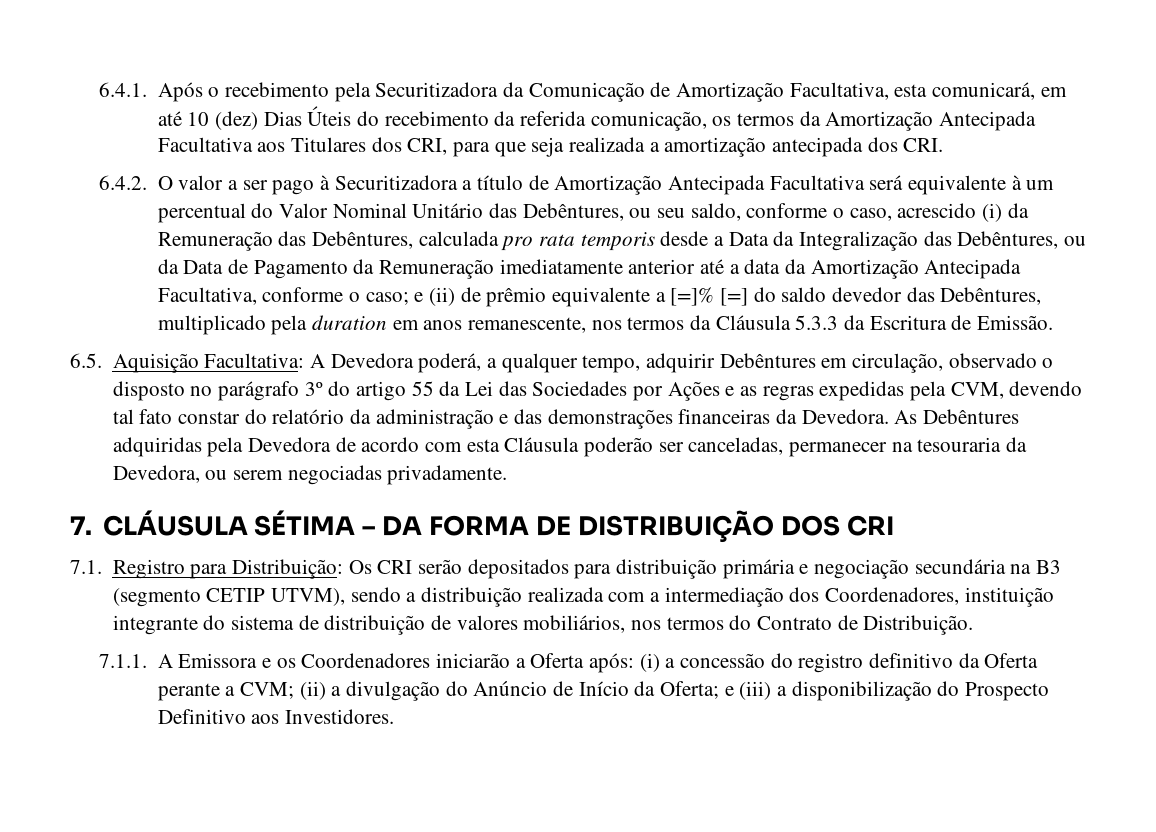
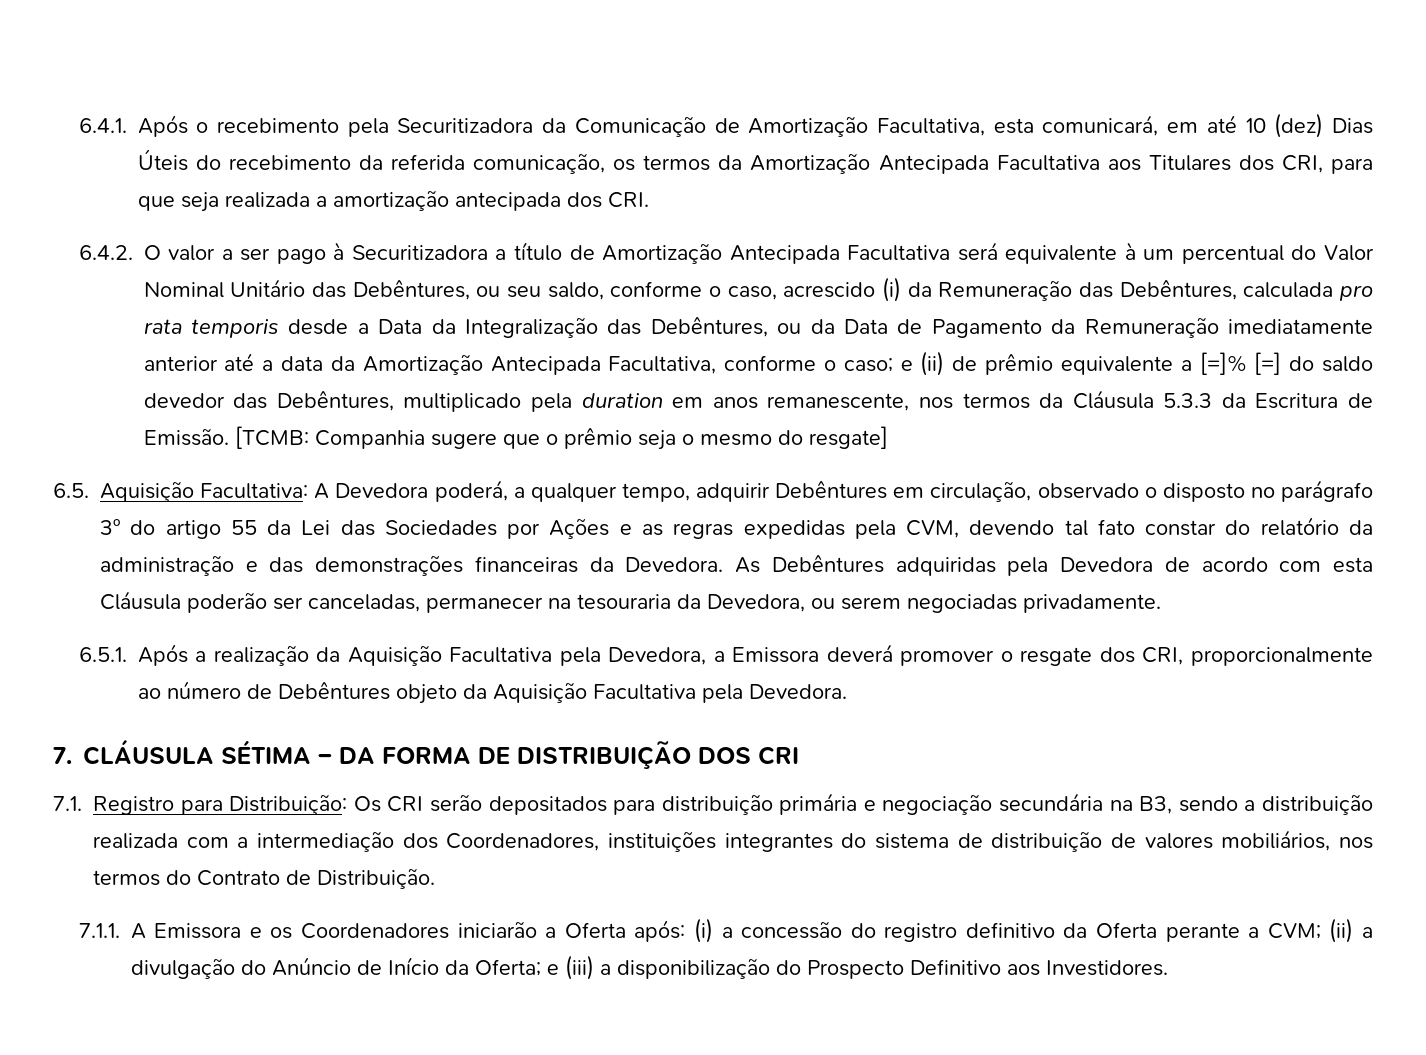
+ [TCMB: Companhia sugere que o prêmio seja o mesmo do resgate]
+ 6.5.1. Após a realização da Aquisição Facultativa pela Devedora, a Emissora deverá promover o resgate dos CRI, proporcionalmente ao número de Debêntures objeto da Aquisição Facultativa pela Devedora.
- 7.1. Registro para Distribuição: Os CRI serão depositados para distribuição primária e negociação secundária na B3 (segmento CETIP UTVM), sendo a distribuição realizada com a intermediação dos Coordenadores, instituição integrante do sistema de distribuição de valores mobiliários, nos termos do Contrato de Distribuição.
+ 7.1. Registro para Distribuição: Os CRI serão depositados para distribuição primária e negociação secundária na B3, sendo a distribuição realizada com a intermediação dos Coordenadores, instituições integrantes do sistema de distribuição de valores mobiliários, nos termos do Contrato de Distribuição.

